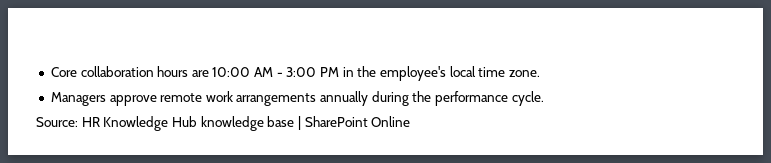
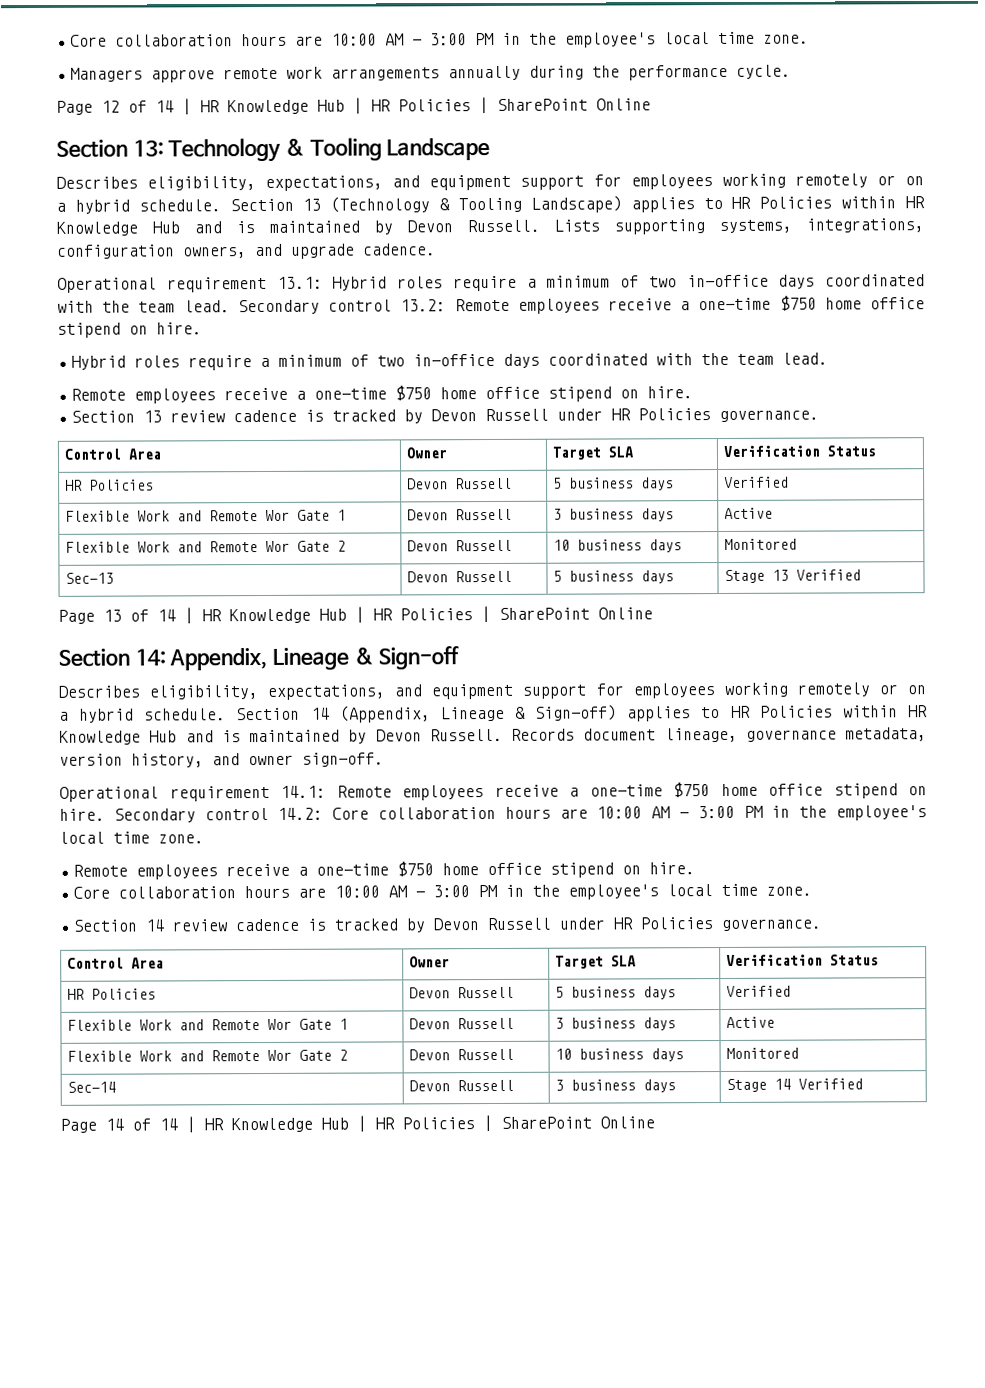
- Source: HR Knowledge Hub knowledge base | SharePoint Online
+ Page 12 of 14 | HR Knowledge Hub | HR Policies | SharePoint Online
+ Section 13: Technology & Tooling Landscape
+ Describes eligibility, expectations, and equipment support for employees working remotely or on a hybrid schedule. Section 13 (Technology & Tooling Landscape) applies to HR Policies within HR Knowledge Hub and is maintained by Devon Russell. Lists supporting systems, integrations, configuration owners, and upgrade cadence.
+ Operational requirement 13.1: Hybrid roles require a minimum of two in-office days coordinated with the team lead. Secondary control 13.2: Remote employees receive a one-time $750 home office stipend on hire.
+ Hybrid roles require a minimum of two in-office days coordinated with the team lead.
+ Remote employees receive a one-time $750 home office stipend on hire.
+ Section 13 review cadence is tracked by Devon Russell under HR Policies governance.
+ Control Area | Owner | Target SLA | Verification Status
+ HR Policies | Devon Russell | 5 business days | Verified
+ Flexible Work and Remote Wor Gate 1 | Devon Russell | 3 business days | Active
+ Flexible Work and Remote Wor Gate 2 | Devon Russell | 10 business days | Monitored
+ Sec-13 | Devon Russell | 5 business days | Stage 13 Verified
+ Page 13 of 14 | HR Knowledge Hub | HR Policies | SharePoint Online
+ Section 14: Appendix, Lineage & Sign-off
+ Describes eligibility, expectations, and equipment support for employees working remotely or on a hybrid schedule. Section 14 (Appendix, Lineage & Sign-off) applies to HR Policies within HR Knowledge Hub and is maintained by Devon Russell. Records document lineage, governance metadata, version history, and owner sign-off.
+ Operational requirement 14.1: Remote employees receive a one-time $750 home office stipend on hire. Secondary control 14.2: Core collaboration hours are 10:00 AM - 3:00 PM in the employee's local time zone.
+ Remote employees receive a one-time $750 home office stipend on hire.
+ Core collaboration hours are 10:00 AM - 3:00 PM in the employee's local time zone.
+ Section 14 review cadence is tracked by Devon Russell under HR Policies governance.
+ Control Area | Owner | Target SLA | Verification Status
+ HR Policies | Devon Russell | 5 business days | Verified
+ Flexible Work and Remote Wor Gate 1 | Devon Russell | 3 business days | Active
+ Flexible Work and Remote Wor Gate 2 | Devon Russell | 10 business days | Monitored
+ Sec-14 | Devon Russell | 3 business days | Stage 14 Verified
+ Page 14 of 14 | HR Knowledge Hub | HR Policies | SharePoint Online

